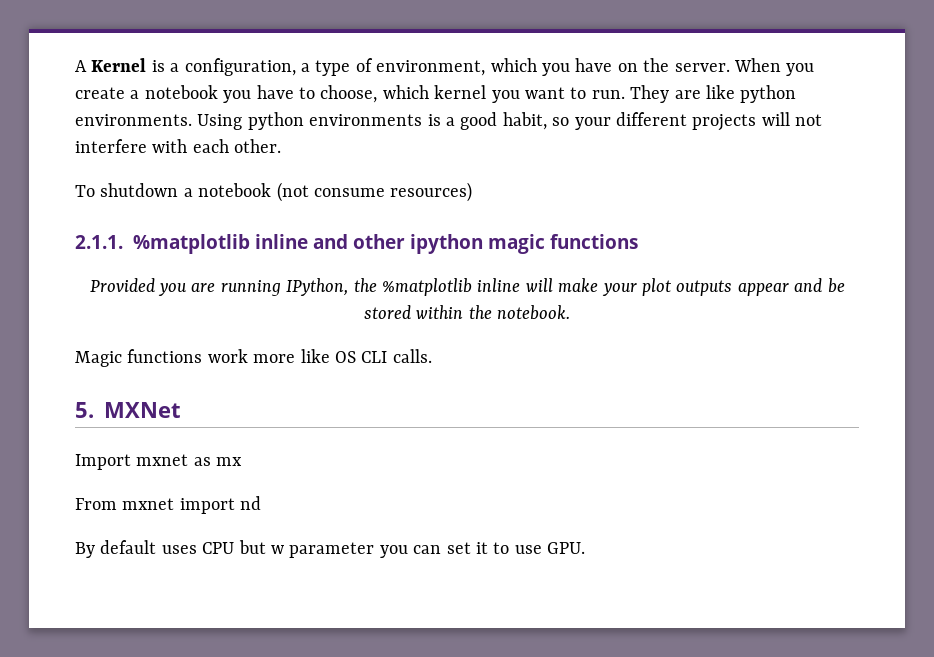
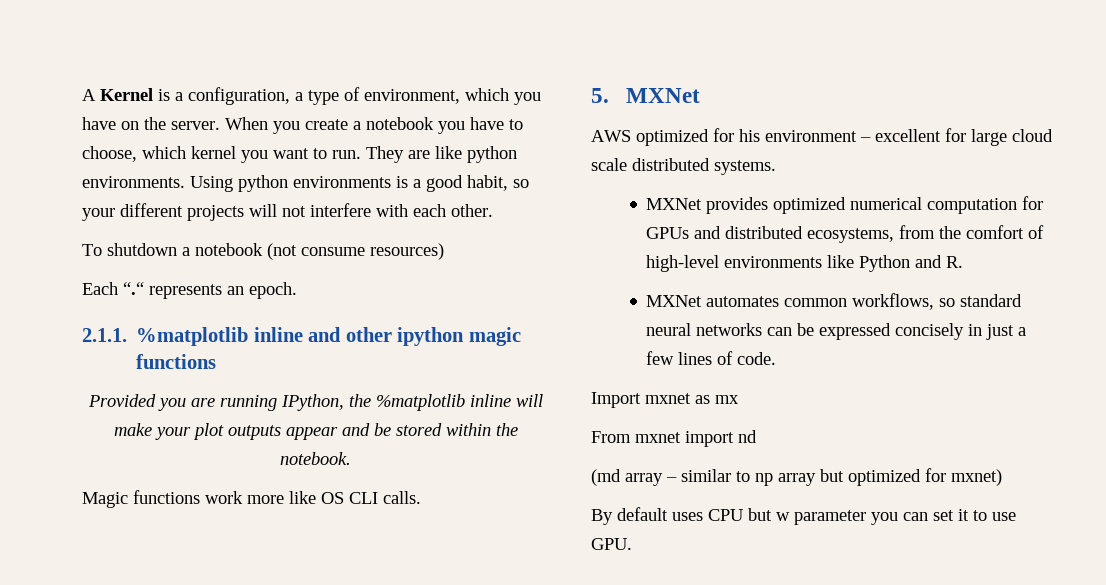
+ Each “.“ represents an epoch.
+ AWS optimized for his environment – excellent for large cloud scale distributed systems.
+ MXNet provides optimized numerical computation for GPUs and distributed ecosystems, from the comfort of high-level environments like Python and R.
+ MXNet automates common workflows, so standard neural networks can be expressed concisely in just a few lines of code.
+ (md array – similar to np array but optimized for mxnet)

